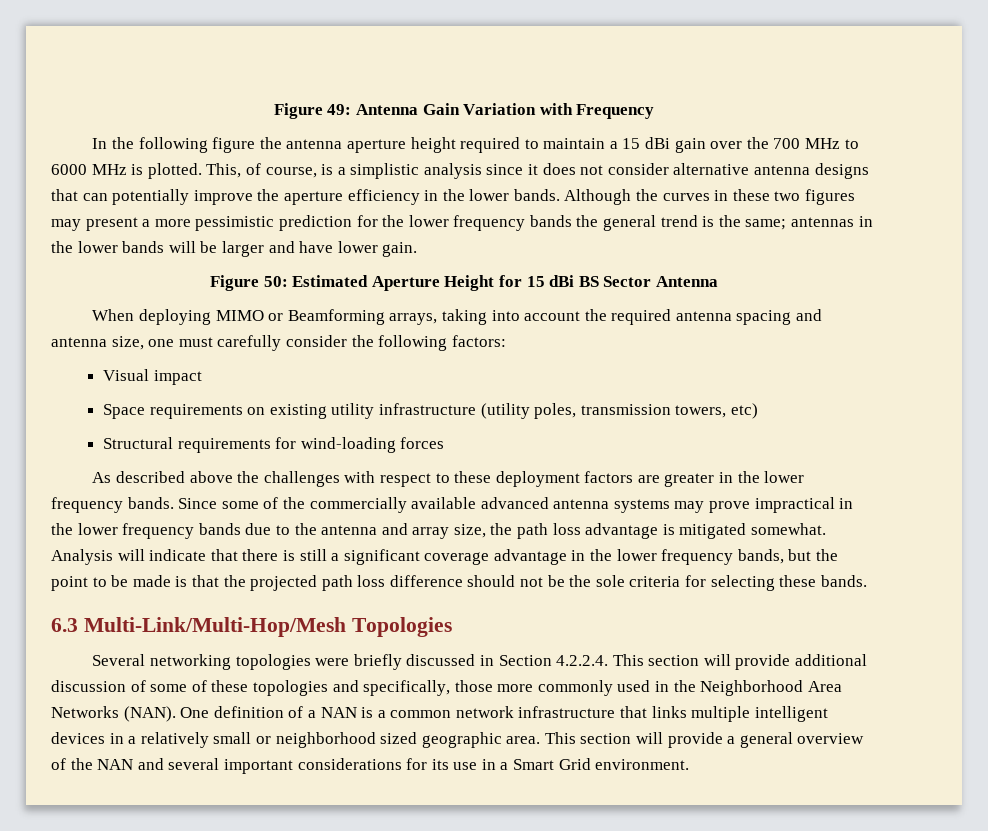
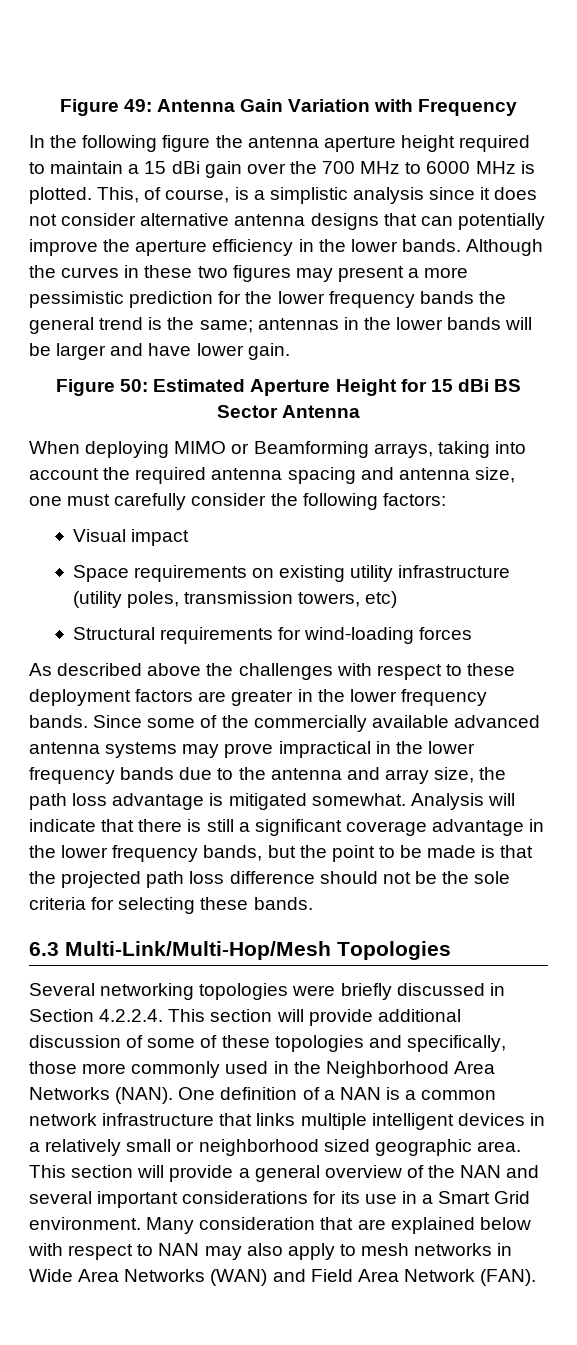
+ Many consideration that are explained below with respect to NAN may also apply to mesh networks in Wide Area Networks (WAN) and Field Area Network (FAN).

